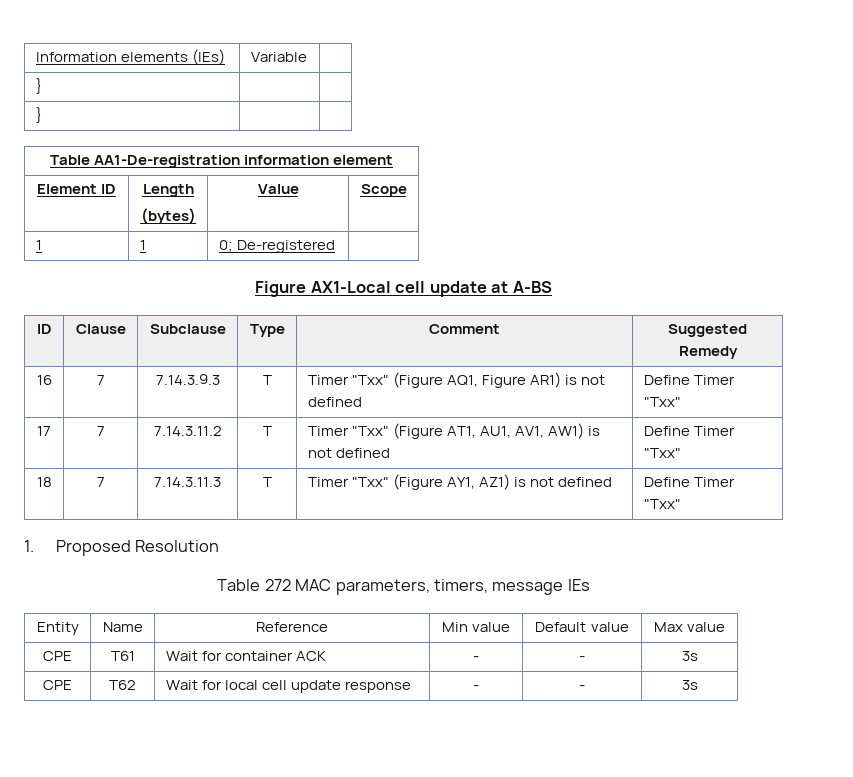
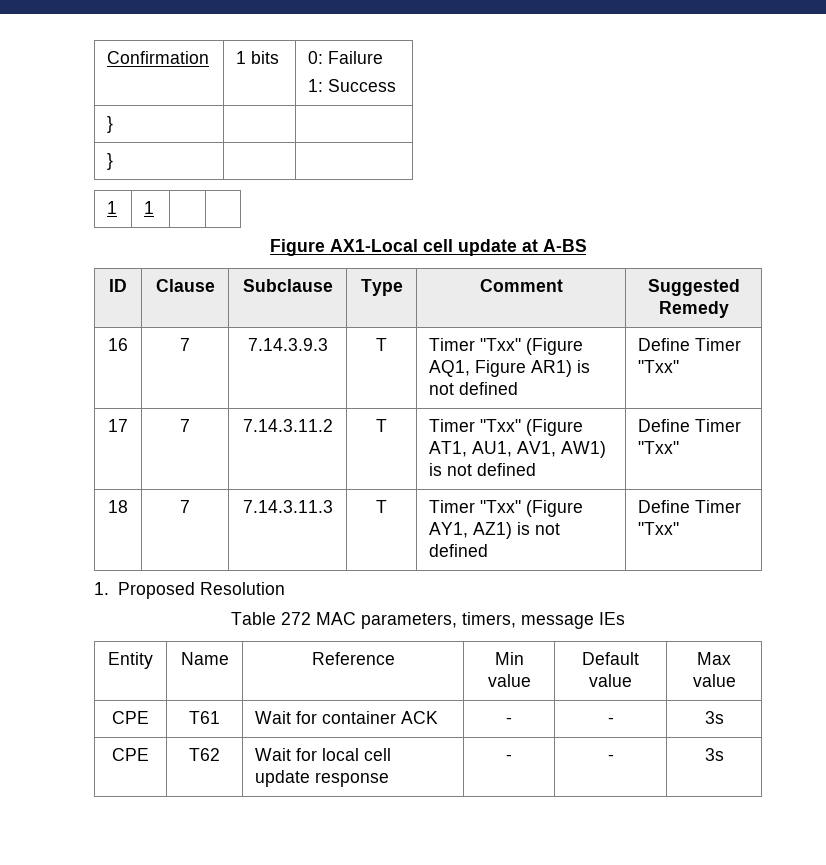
- Information elements (IEs) | Variable |
+ Confirmation | 1 bits | 0: Failure
+ 1: Success
  } | |
  } | |
- Table AA1-De-registration information element
- Element ID | Length
- (bytes) | Value | Scope
- 1 | 1 | 0; De-registered |
+ 1 | 1 | |

